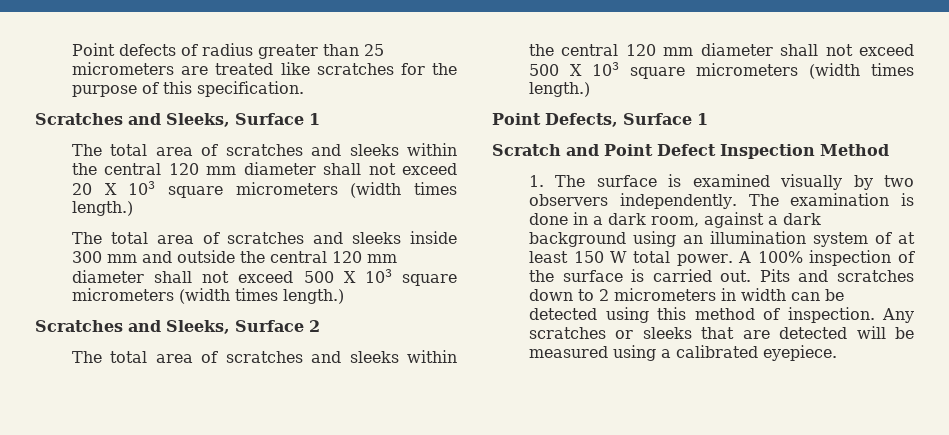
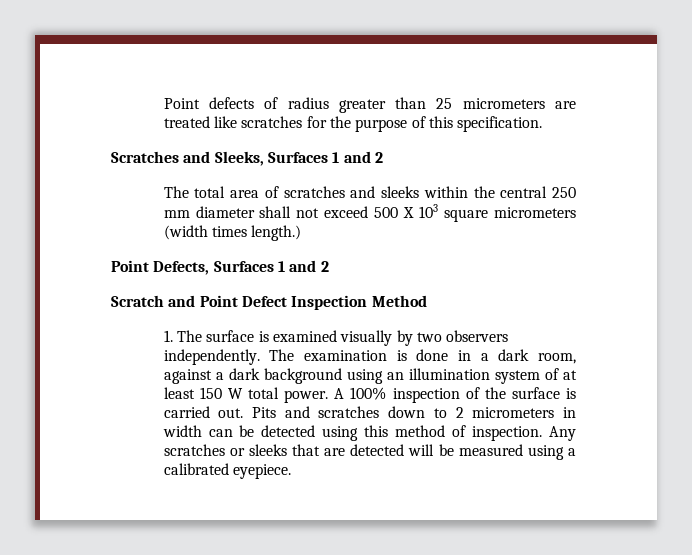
- Scratches and Sleeks, Surface 1
- The total area of scratches and sleeks within the central 120 mm diameter shall not exceed 20 X 103 square micrometers (width times length.)
- The total area of scratches and sleeks inside 300 mm and outside the central 120 mm diameter shall not exceed 500 X 103 square micrometers (width times length.)
- Scratches and Sleeks, Surface 2
+ Scratches and Sleeks, Surfaces 1 and 2
- The total area of scratches and sleeks within the central 120 mm diameter shall not exceed 500 X 103 square micrometers (width times length.)
+ The total area of scratches and sleeks within the central 250 mm diameter shall not exceed 500 X 103 square micrometers (width times length.)
- Point Defects, Surface 1
+ Point Defects, Surfaces 1 and 2

